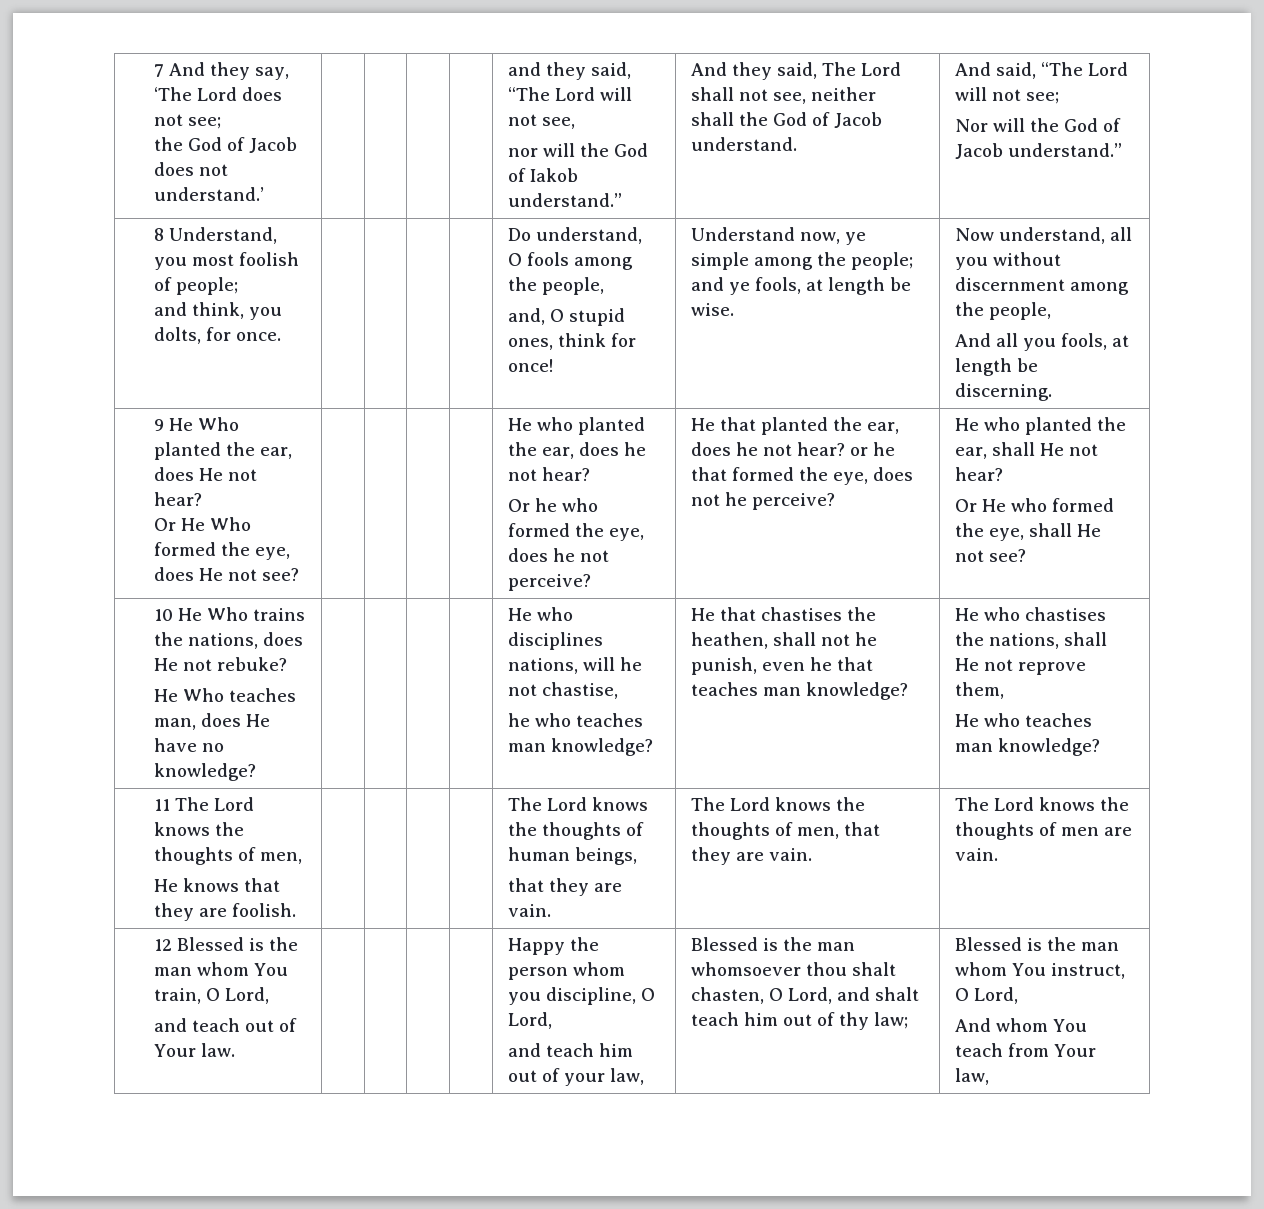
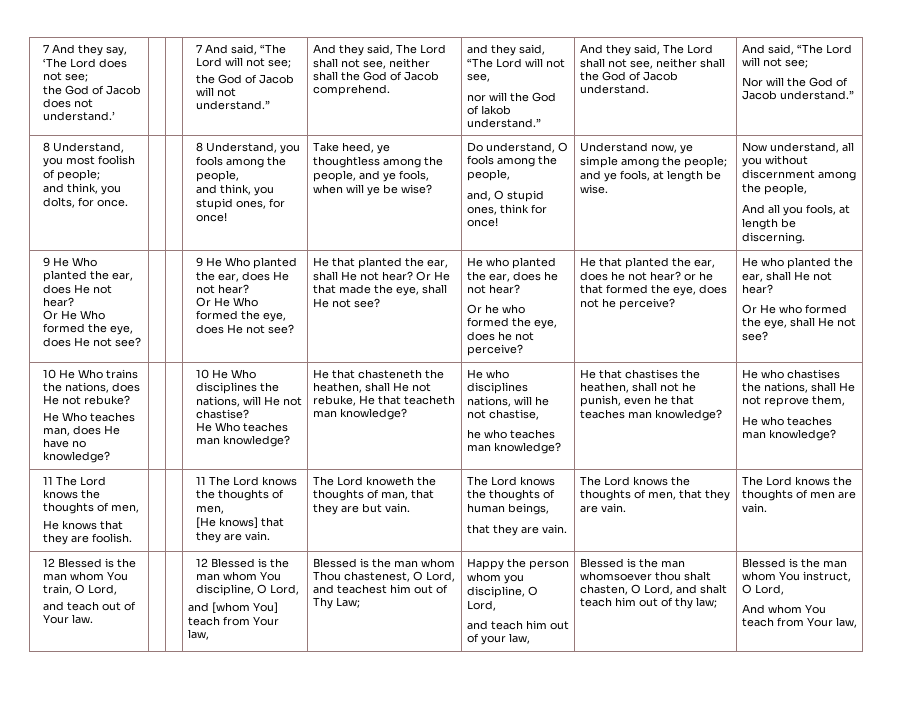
+ 7 And said, “The Lord will not see;
+ the God of Jacob will not understand.” | And they said, The Lord shall not see, neither shall the God of Jacob comprehend.
+ 8 Understand, you fools among the people,
+ and think, you stupid ones, for once! | Take heed, ye thoughtless among the people, and ye fools, when will ye be wise?
- Or He Who formed the eye, does He not see?
+ Or He Who formed the eye, does He not see? | | | 9 He Who planted the ear, does He not hear?
+ Or He Who formed the eye, does He not see? | He that planted the ear, shall He not hear? Or He that made the eye, shall He not see?
+ 10 He Who disciplines the nations, will He not chastise?
+ He Who teaches man knowledge? | He that chasteneth the heathen, shall He not rebuke, He that teacheth man knowledge?
- He knows that they are foolish.
+ He knows that they are foolish. | | | 11 The Lord knows the thoughts of men,
+ [He knows] that they are vain. | The Lord knoweth the thoughts of man, that they are but vain.
+ 12 Blessed is the man whom You discipline, O Lord,
+ and [whom You] teach from Your law, | Blessed is the man whom Thou chastenest, O Lord, and teachest him out of Thy Law;

